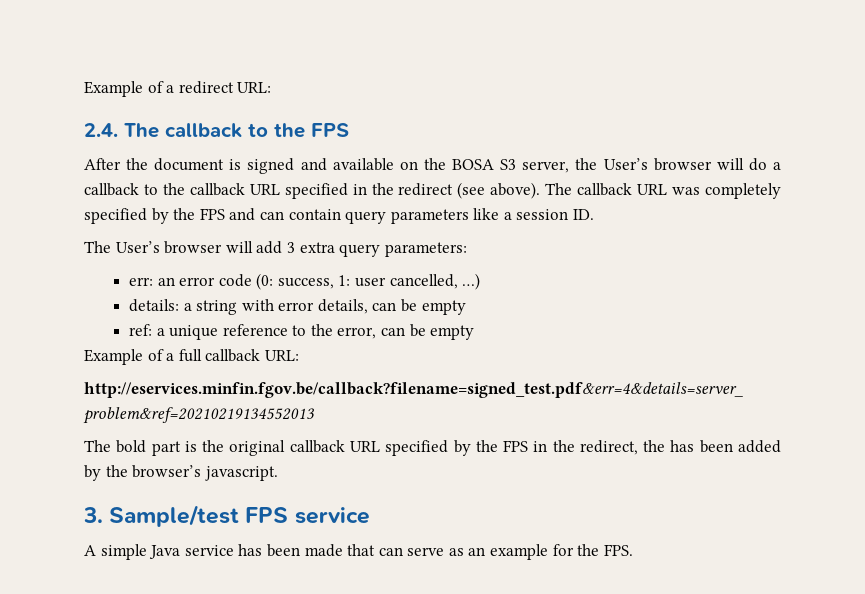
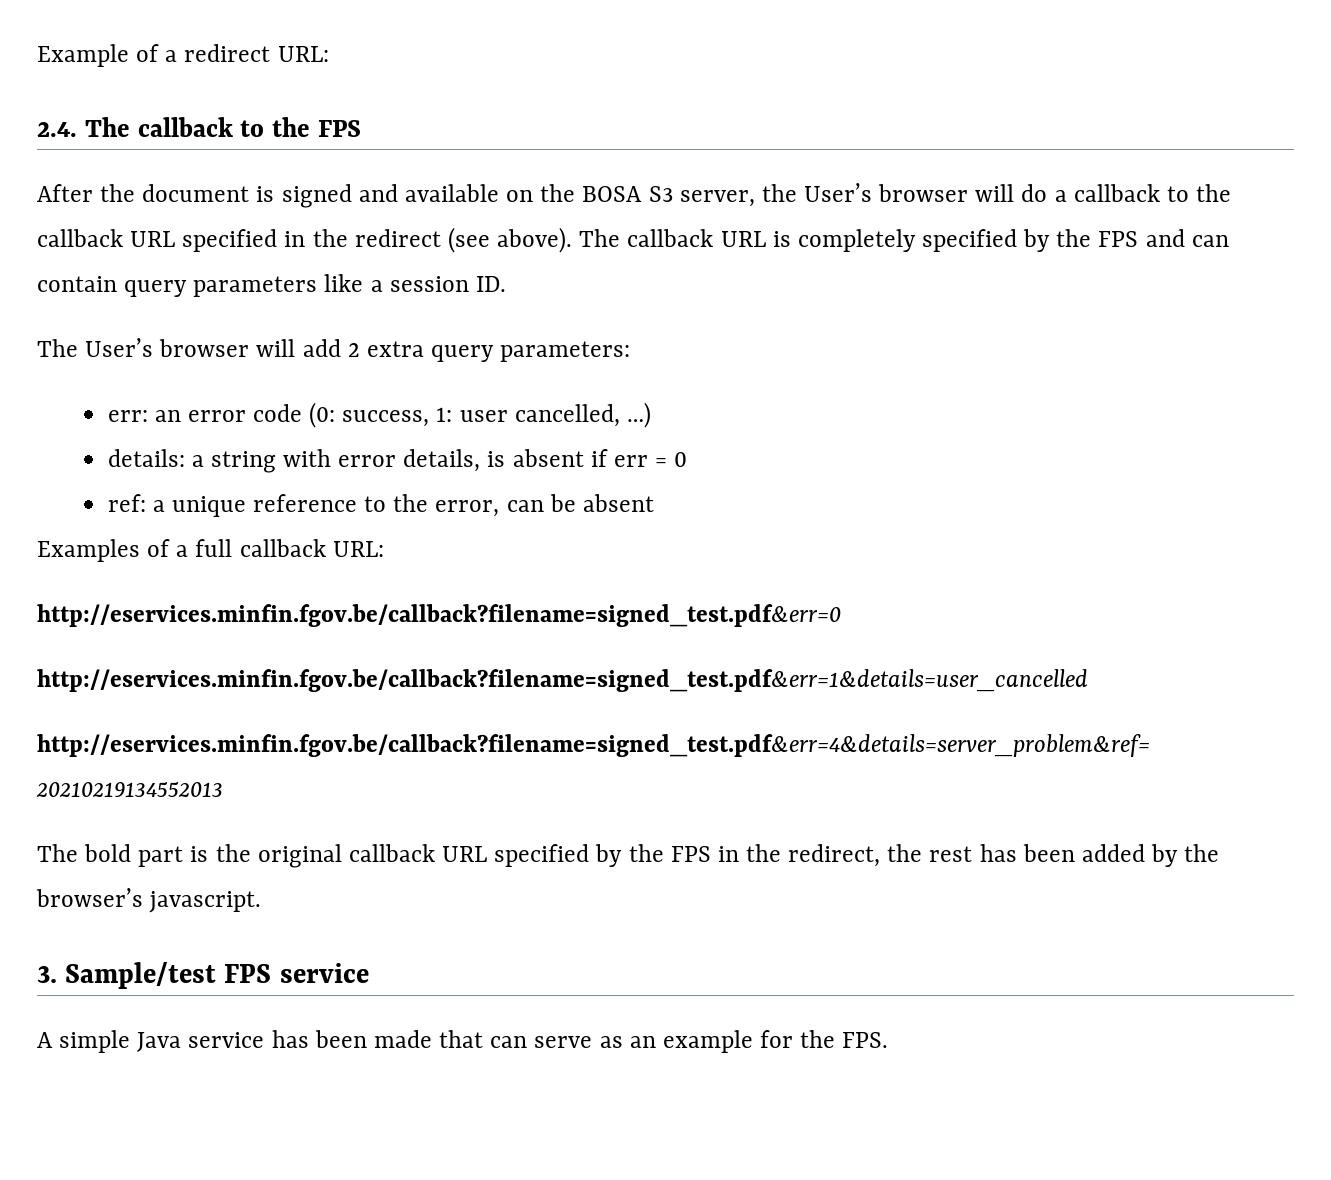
- The callback URL was completely specified by the FPS and can contain query parameters like a session ID.
+ The callback URL is completely specified by the FPS and can contain query parameters like a session ID.
- The User’s browser will add 3 extra query parameters:
+ The User’s browser will add 2 extra query parameters:
- details: a string with error details, can be empty
+ details: a string with error details, is absent if err = 0
- ref: a unique reference to the error, can be empty
- Example of a full callback URL:
+ ref: a unique reference to the error, can be absent
+ Examples of a full callback URL:
+ http://eservices.minfin.fgov.be/callback?filename=signed_test.pdf&err=0
+ http://eservices.minfin.fgov.be/callback?filename=signed_test.pdf&err=1&details=user_cancelled
- The bold part is the original callback URL specified by the FPS in the redirect, the has been added by the browser’s javascript.
+ The bold part is the original callback URL specified by the FPS in the redirect, the rest has been added by the browser’s javascript.

